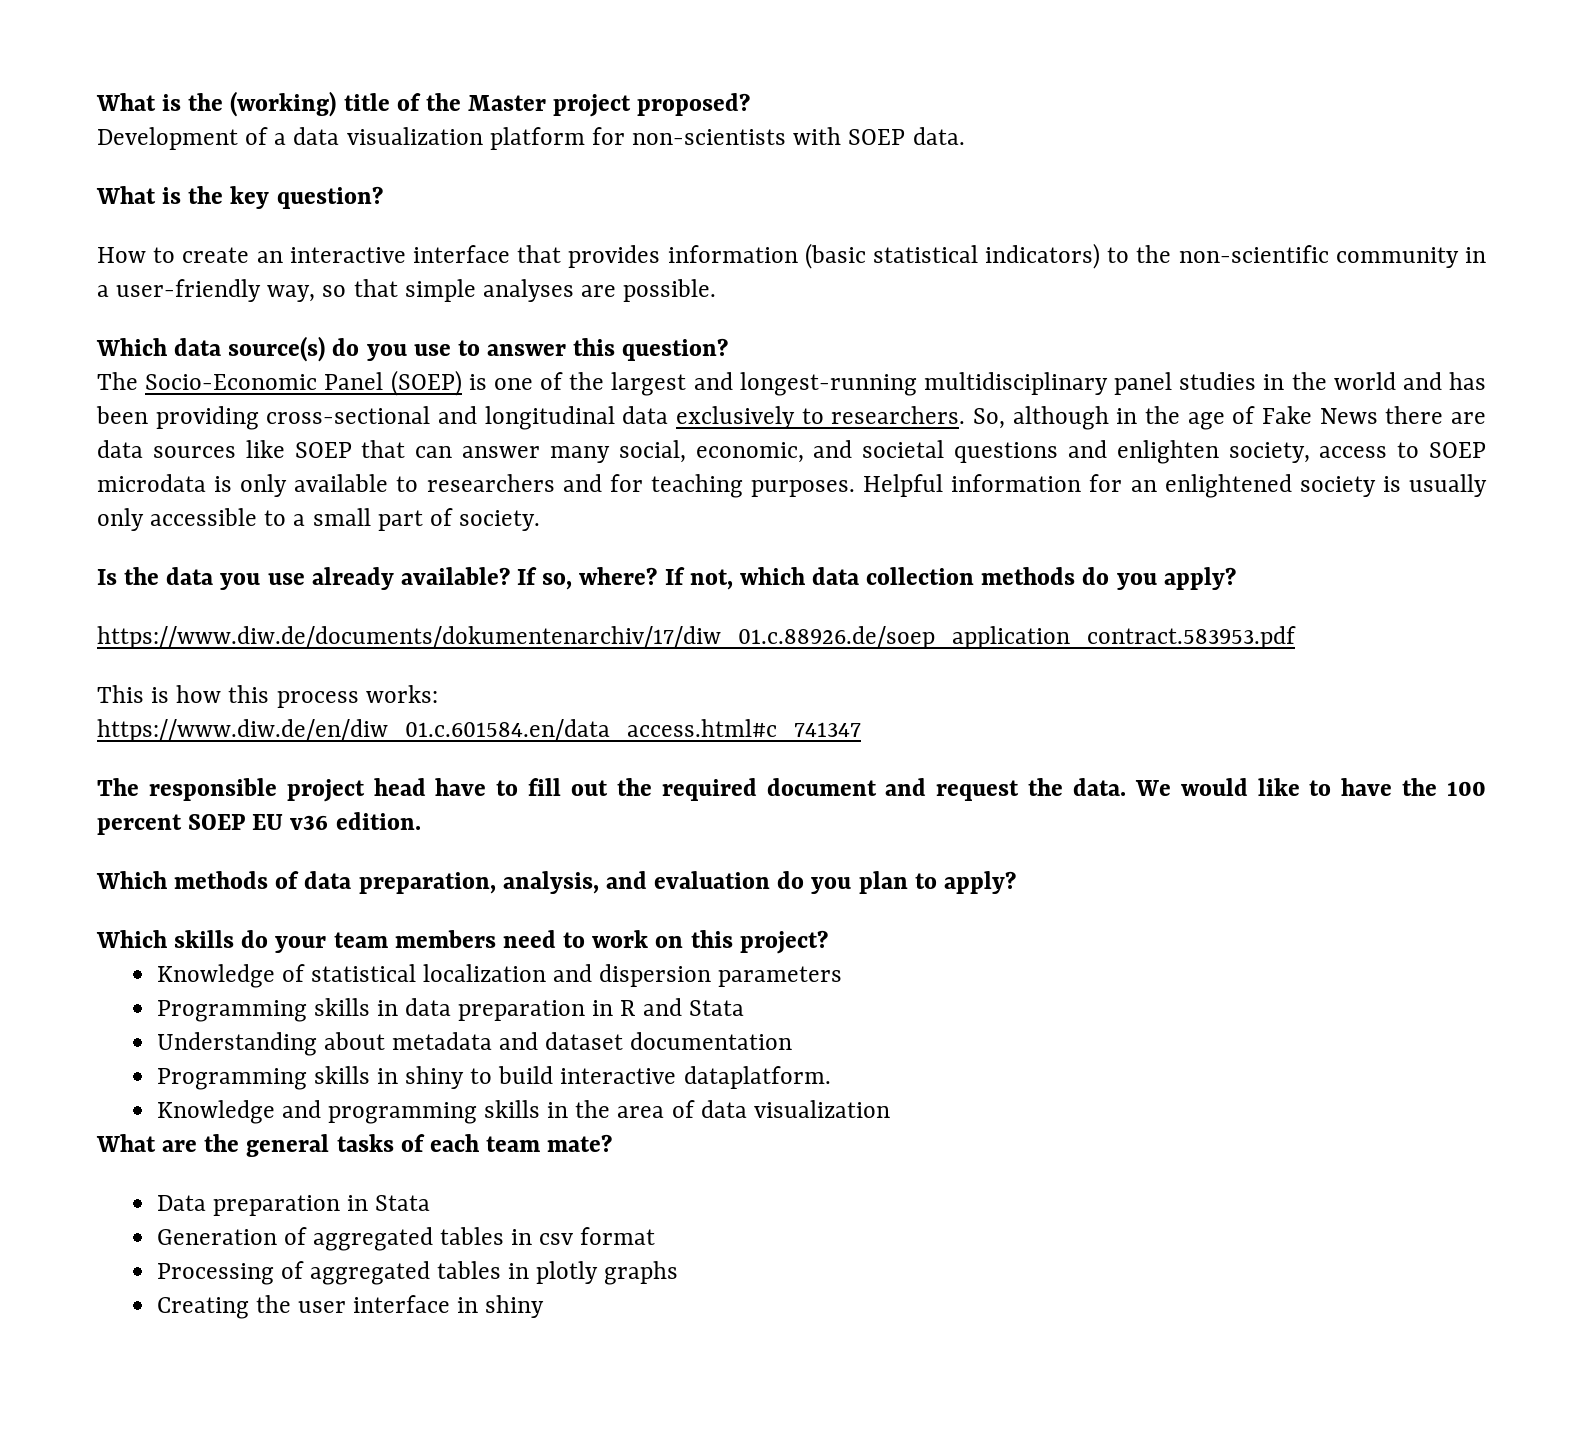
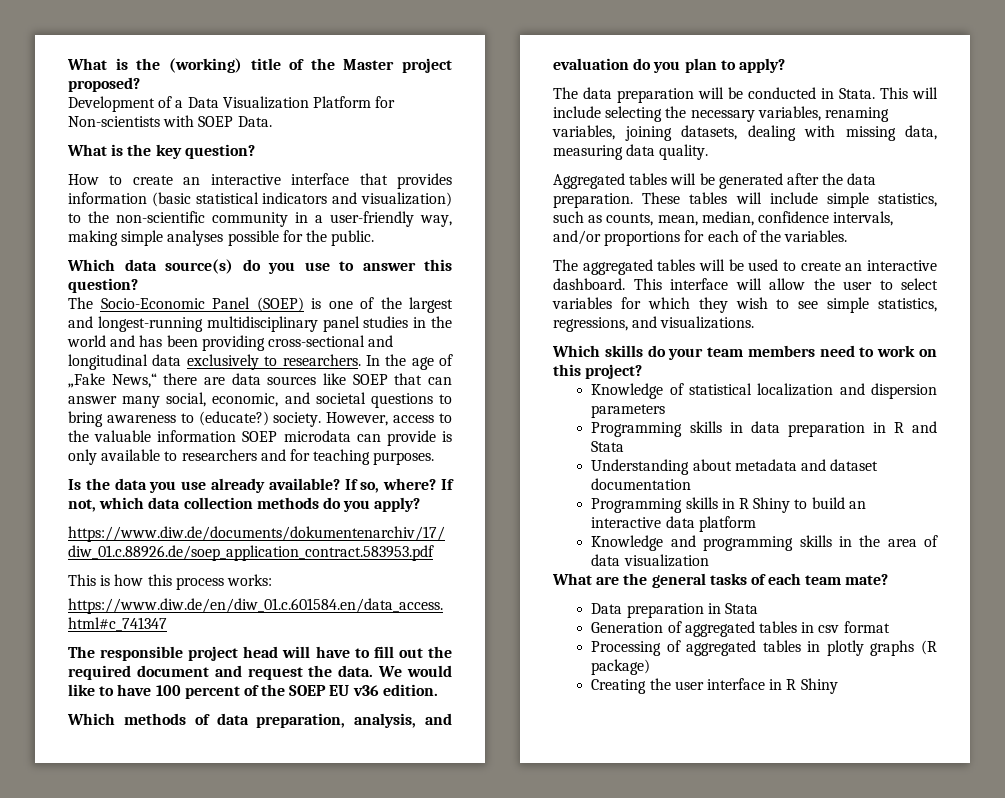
- Development of a data visualization platform for non-scientists with SOEP data.
+ Development of a Data Visualization Platform for Non-scientists with SOEP Data.
- How to create an interactive interface that provides information (basic statistical indicators) to the non-scientific community in a user-friendly way, so that simple analyses are possible.
+ How to create an interactive interface that provides information (basic statistical indicators and visualization) to the non-scientific community in a user-friendly way, making simple analyses possible for the public.
- So, although in the age of Fake News there are data sources like SOEP that can answer many social, economic, and societal questions and enlighten society, access to SOEP microdata is only available to researchers and for teaching purposes. Helpful information for an enlightened society is usually only accessible to a small part of society.
+ In the age of „Fake News,“ there are data sources like SOEP that can answer many social, economic, and societal questions to bring awareness to (educate?) society. However, access to the valuable information SOEP microdata can provide is only available to researchers and for teaching purposes.
- The responsible project head have to fill out the required document and request the data.
+ The responsible project head will have to fill out the required document and request the data.
- We would like to have the 100 percent SOEP EU v36 edition.
+ We would like to have 100 percent of the SOEP EU v36 edition.
+ The data preparation will be conducted in Stata. This will include selecting the necessary variables, renaming variables, joining datasets, dealing with missing data, measuring data quality.
+ Aggregated tables will be generated after the data preparation. These tables will include simple statistics, such as counts, mean, median, confidence intervals, and/or proportions for each of the variables.
+ The aggregated tables will be used to create an interactive dashboard. This interface will allow the user to select variables for which they wish to see simple statistics, regressions, and visualizations.
- Programming skills in shiny to build interactive dataplatform.
+ Programming skills in R Shiny to build an interactive data platform
- Processing of aggregated tables in plotly graphs
+ Processing of aggregated tables in plotly graphs (R package)
- Creating the user interface in shiny
+ Creating the user interface in R Shiny

